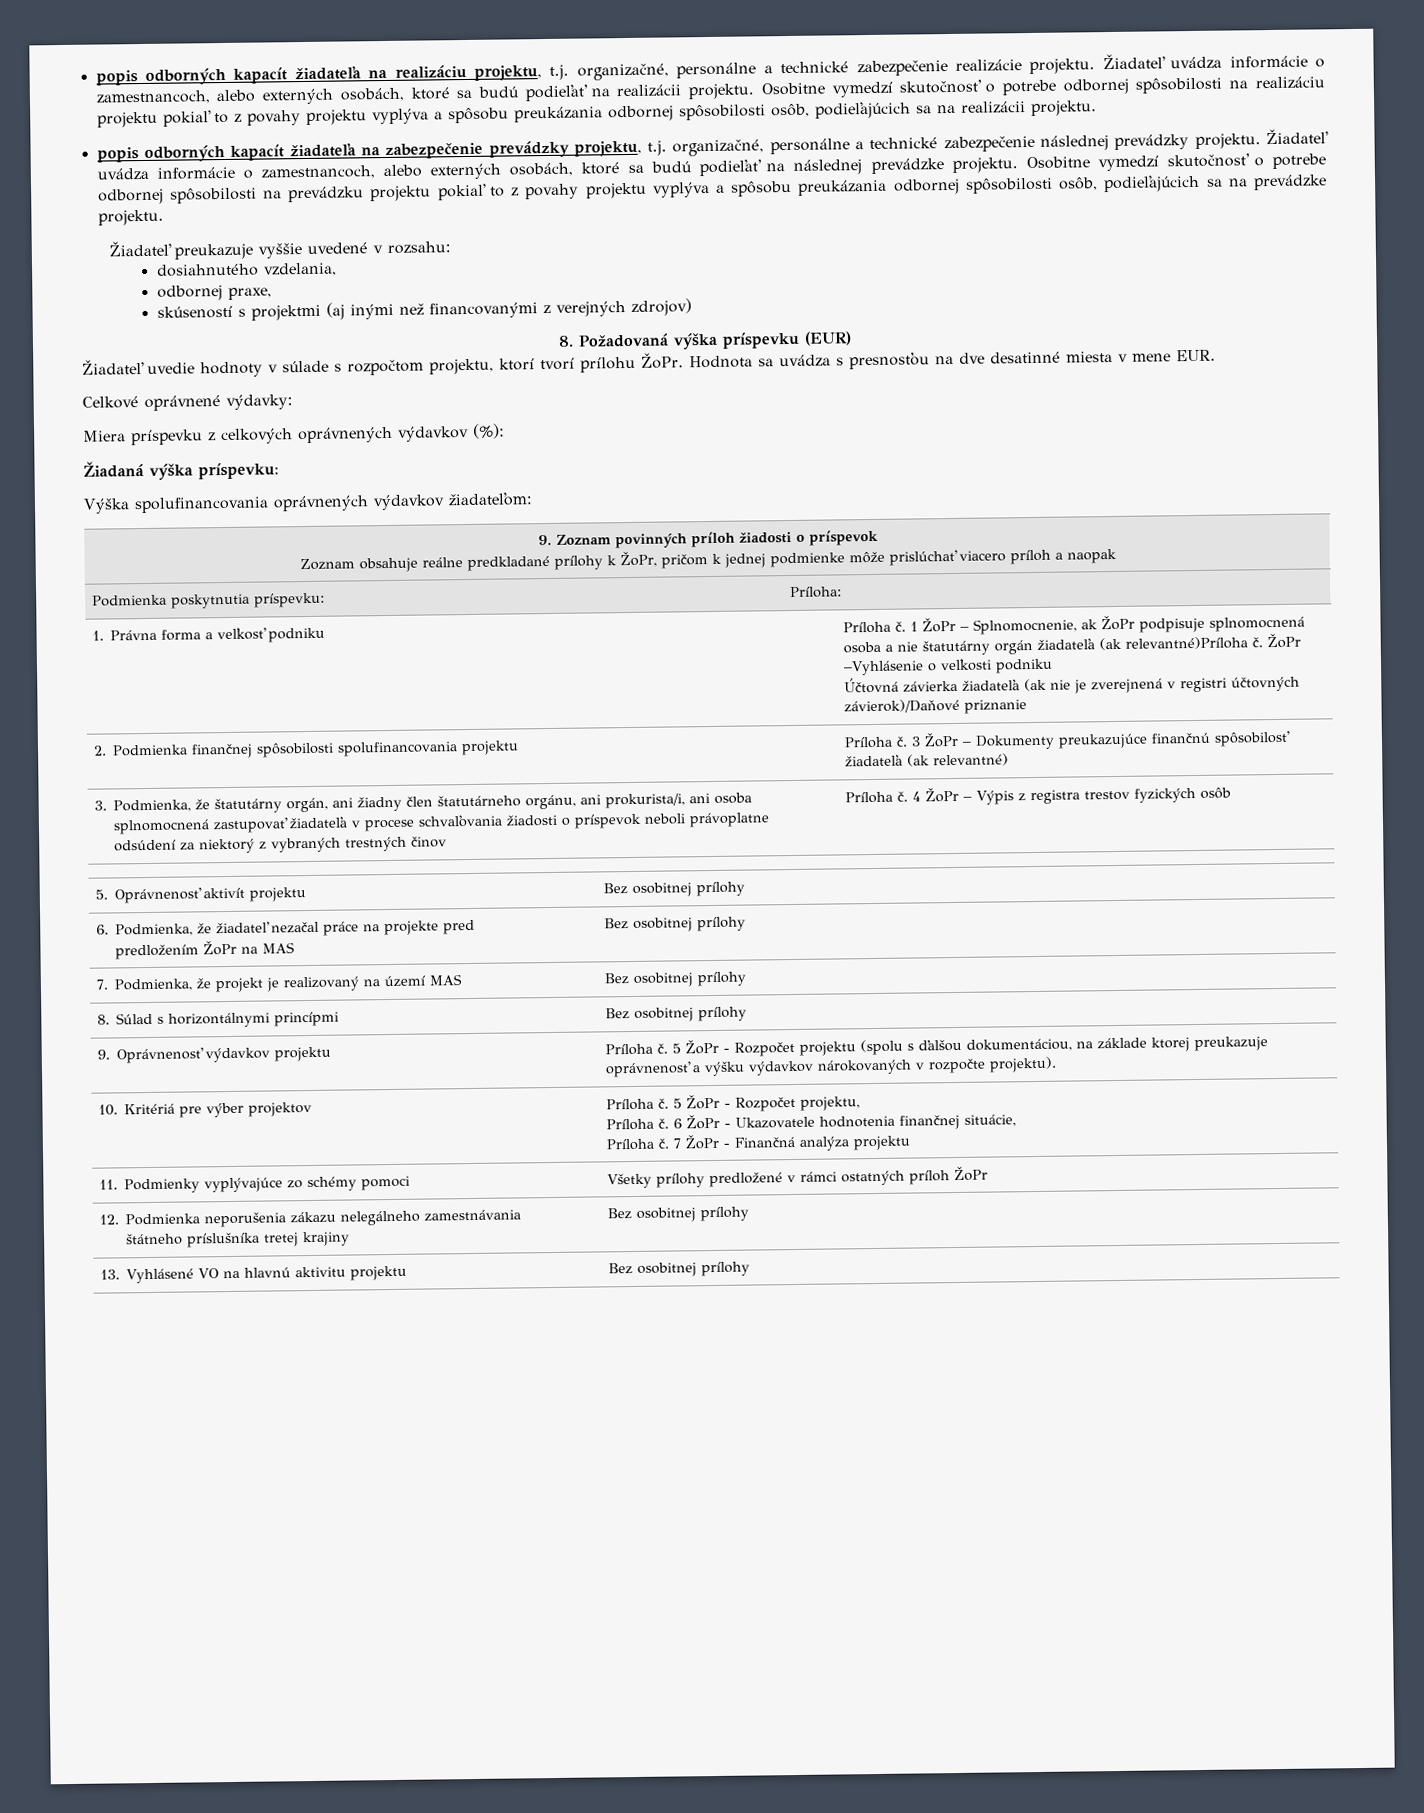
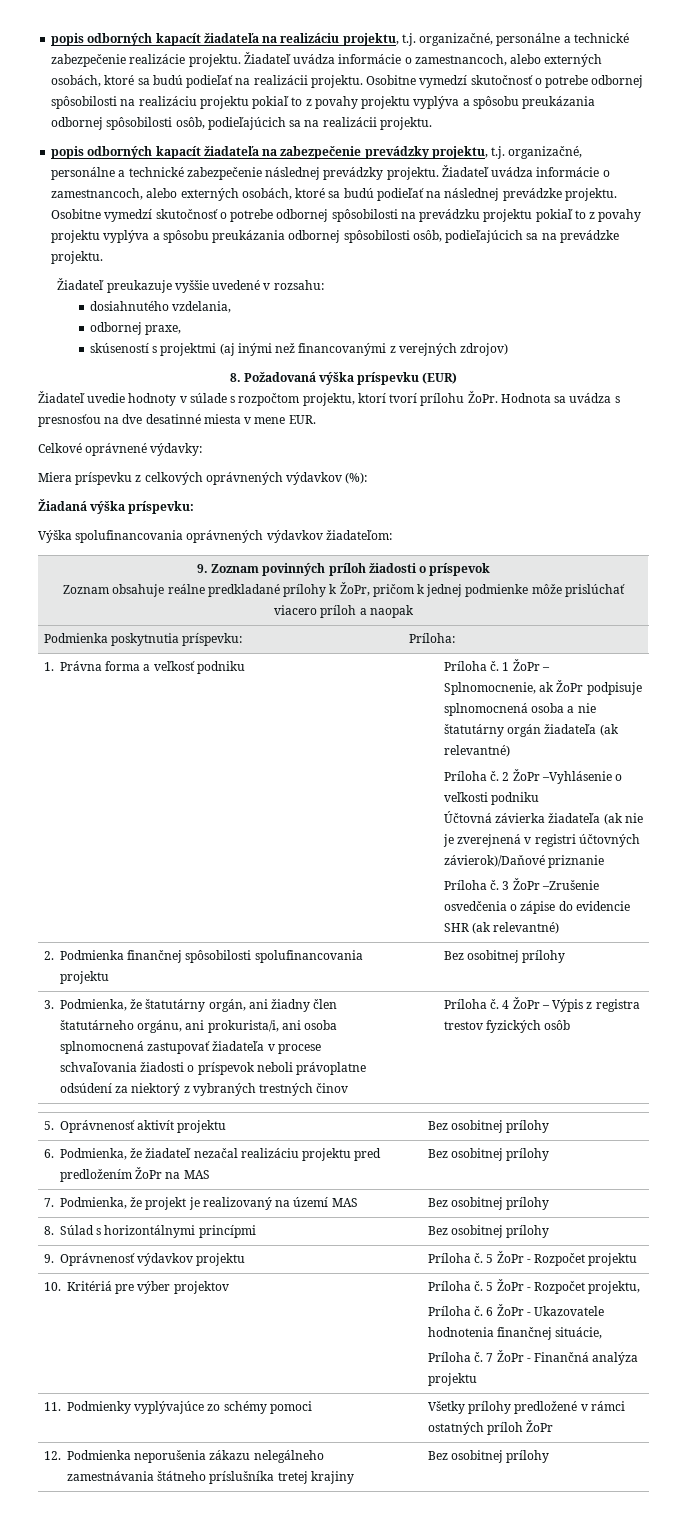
- 1 ŽoPr – Splnomocnenie, ak ŽoPr podpisuje splnomocnená osoba a nie štatutárny orgán žiadateľa (ak relevantné)Príloha č. ŽoPr –Vyhlásenie o veľkosti podniku
+ 1 ŽoPr – Splnomocnenie, ak ŽoPr podpisuje splnomocnená osoba a nie štatutárny orgán žiadateľa (ak relevantné)
+ Príloha č. 2 ŽoPr –Vyhlásenie o veľkosti podniku
+ Príloha č. 3 ŽoPr –Zrušenie osvedčenia o zápise do evidencie SHR (ak relevantné)
- 2. Podmienka finančnej spôsobilosti spolufinancovania projektu | Príloha č. 3 ŽoPr – Dokumenty preukazujúce finančnú spôsobilosť žiadateľa (ak relevantné)
+ 2. Podmienka finančnej spôsobilosti spolufinancovania projektu | Bez osobitnej prílohy
- 6. Podmienka, že žiadateľ nezačal práce na projekte pred predložením ŽoPr na MAS | Bez osobitnej prílohy
+ 6. Podmienka, že žiadateľ nezačal realizáciu projektu pred predložením ŽoPr na MAS | Bez osobitnej prílohy
- 9. Oprávnenosť výdavkov projektu | Príloha č. 5 ŽoPr - Rozpočet projektu (spolu s ďalšou dokumentáciou, na základe ktorej preukazuje oprávnenosť a výšku výdavkov nárokovaných v rozpočte projektu).
+ 9. Oprávnenosť výdavkov projektu | Príloha č. 5 ŽoPr - Rozpočet projektu
- 13. Vyhlásené VO na hlavnú aktivitu projektu | Bez osobitnej prílohy

